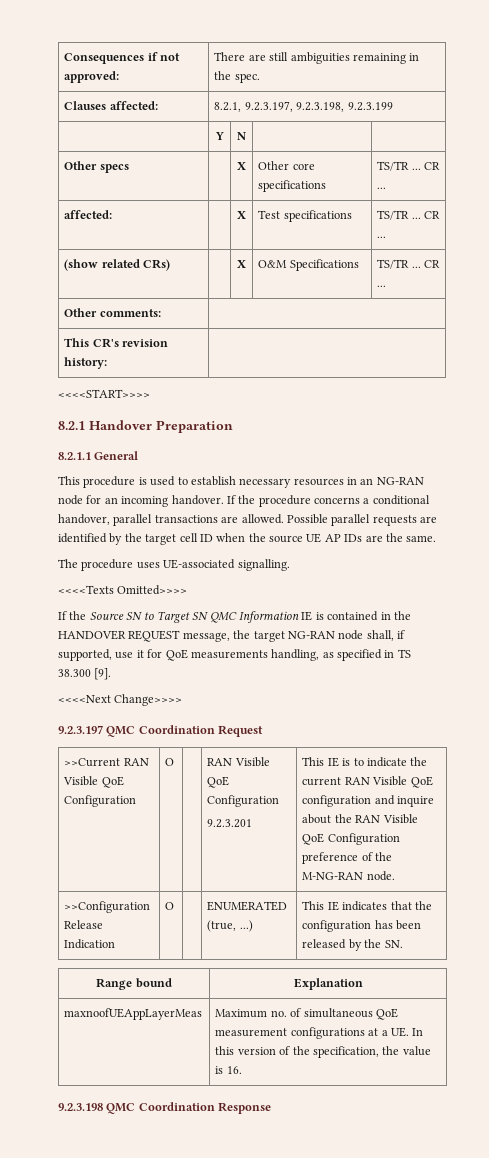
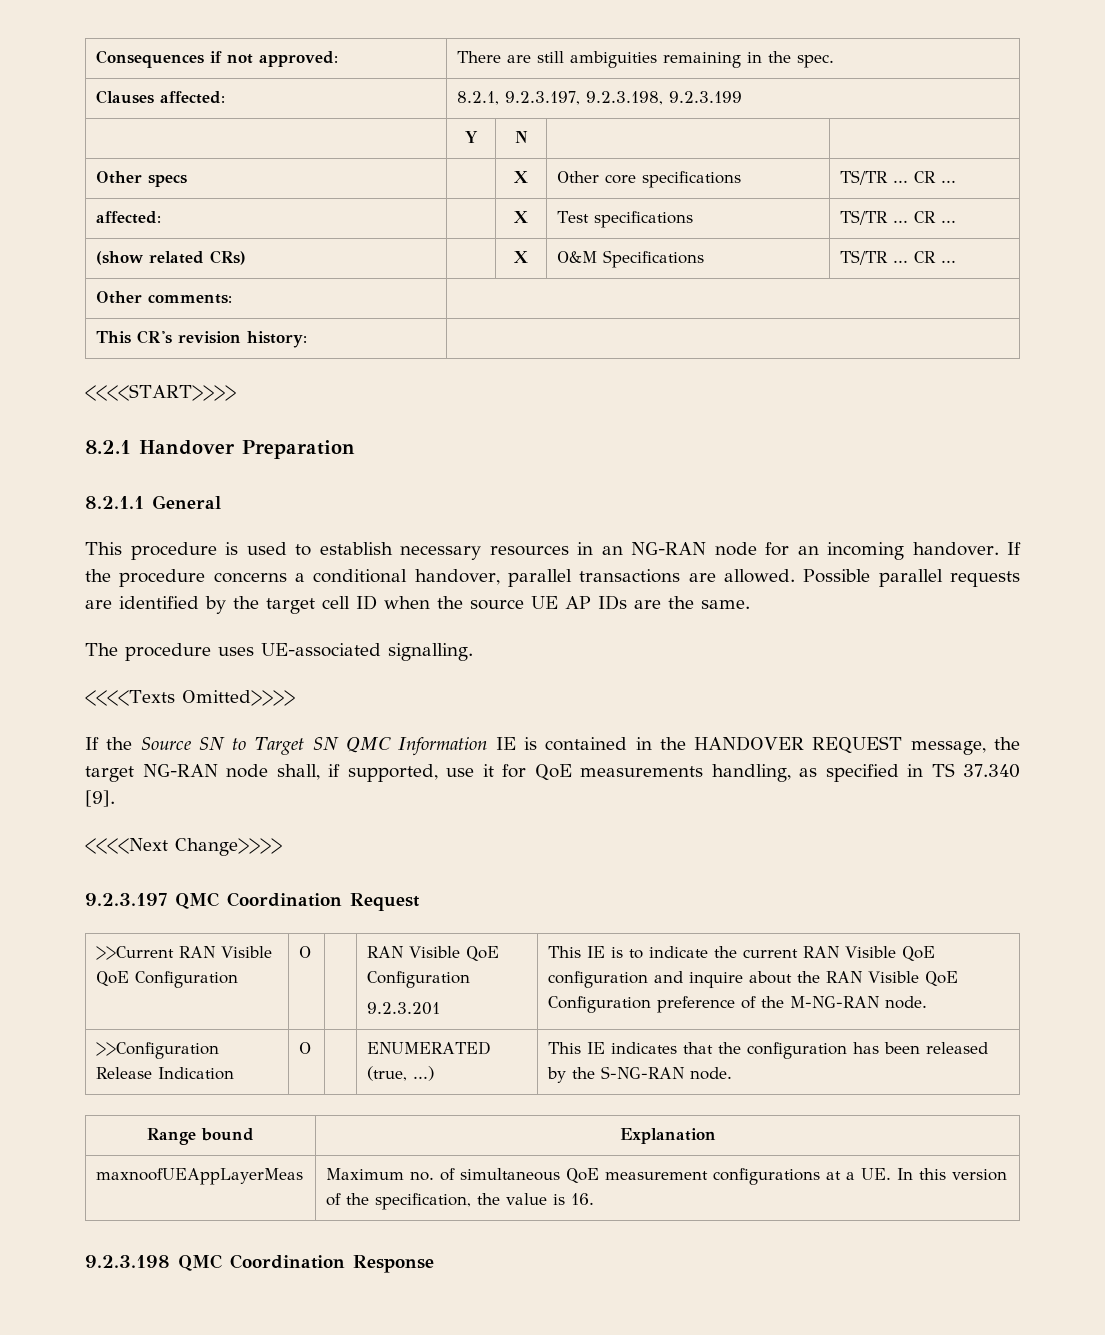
- If the Source SN to Target SN QMC Information IE is contained in the HANDOVER REQUEST message, the target NG-RAN node shall, if supported, use it for QoE measurements handling, as specified in TS 38.300 [9].
+ If the Source SN to Target SN QMC Information IE is contained in the HANDOVER REQUEST message, the target NG-RAN node shall, if supported, use it for QoE measurements handling, as specified in TS 37.340 [9].
- >>Configuration Release Indication | O | | ENUMERATED (true, ...) | This IE indicates that the configuration has been released by the SN.
+ >>Configuration Release Indication | O | | ENUMERATED (true, ...) | This IE indicates that the configuration has been released by the S-NG-RAN node.

